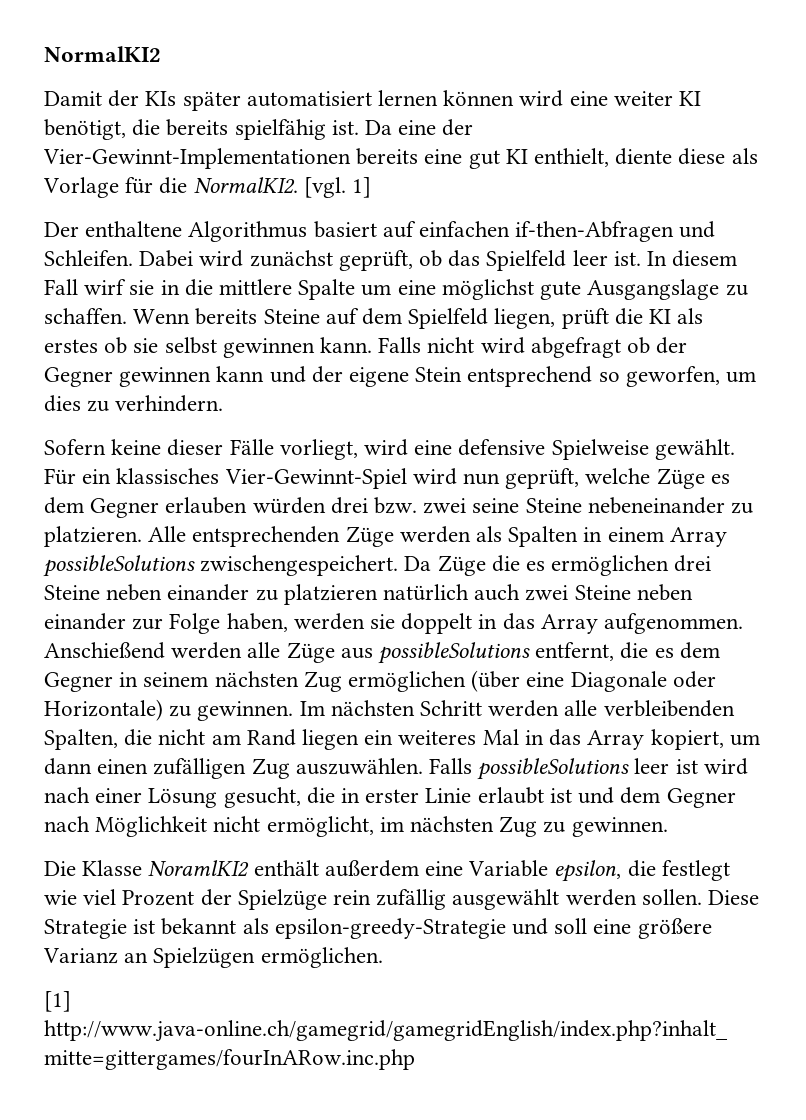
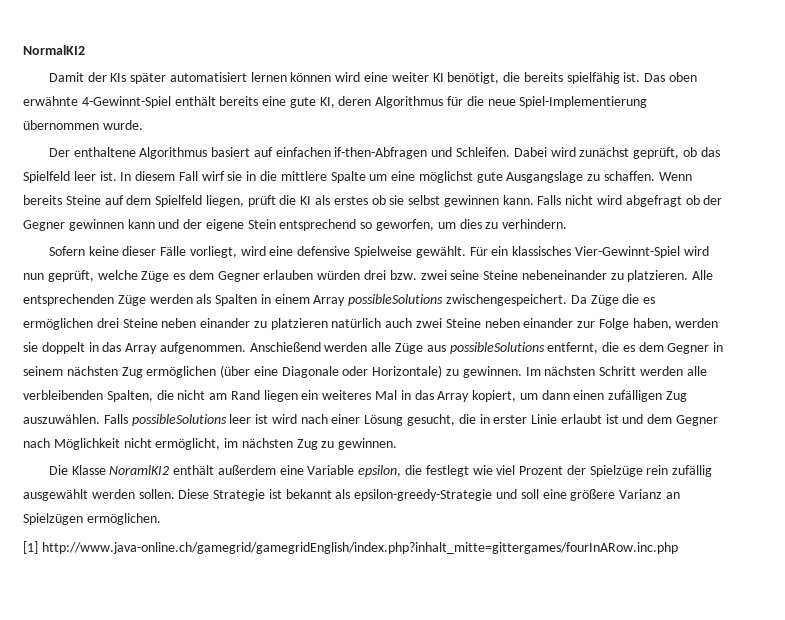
- Da eine der Vier-Gewinnt-Implementationen bereits eine gut KI enthielt, diente diese als Vorlage für die NormalKI2. [vgl. 1]
+ Das oben erwähnte 4-Gewinnt-Spiel enthält bereits eine gute KI, deren Algorithmus für die neue Spiel-Implementierung übernommen wurde.

